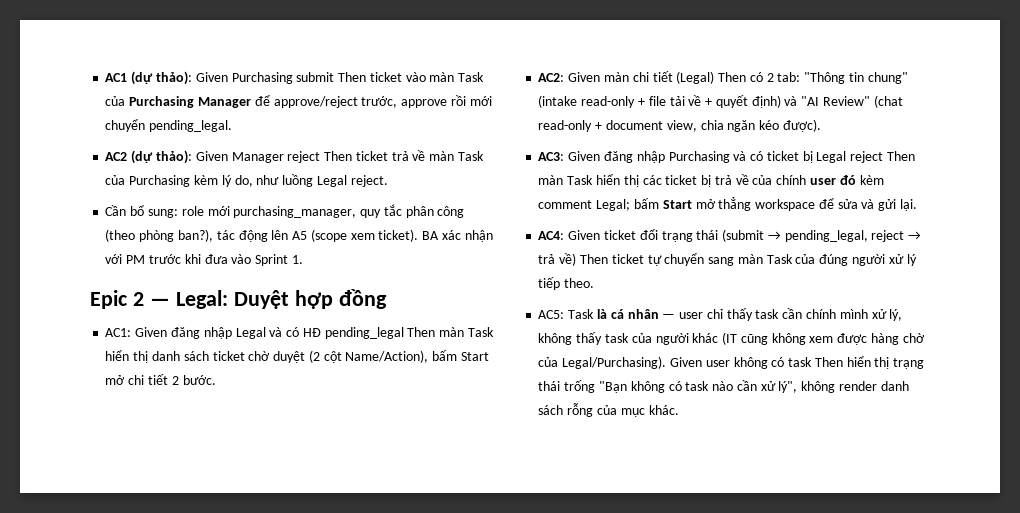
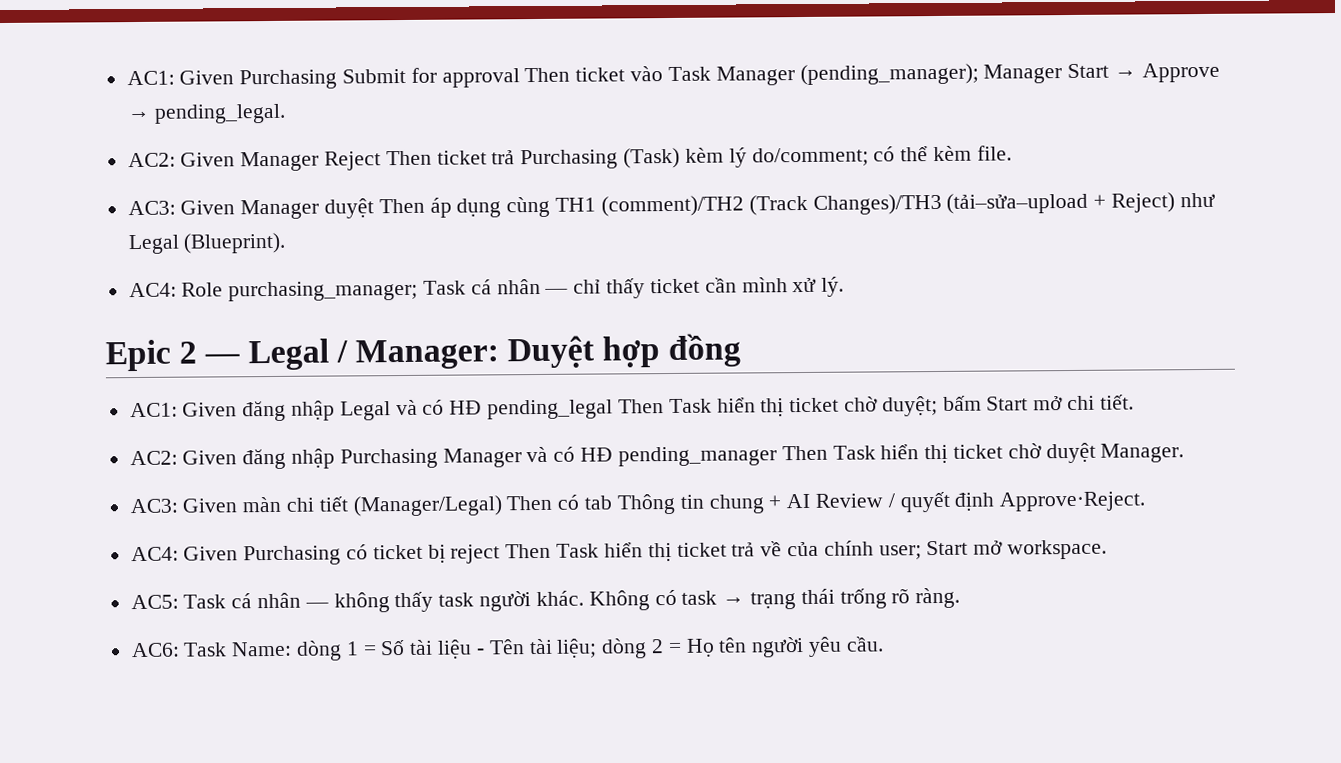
- AC1 (dự thảo): Given Purchasing submit Then ticket vào màn Task của Purchasing Manager để approve/reject trước, approve rồi mới chuyển pending_legal.
- AC2 (dự thảo): Given Manager reject Then ticket trả về màn Task của Purchasing kèm lý do, như luồng Legal reject.
- Cần bổ sung: role mới purchasing_manager, quy tắc phân công (theo phòng ban?), tác động lên A5 (scope xem ticket). BA xác nhận với PM trước khi đưa vào Sprint 1.
+ AC1: Given Purchasing Submit for approval Then ticket vào Task Manager (pending_manager); Manager Start → Approve → pending_legal.
+ AC2: Given Manager Reject Then ticket trả Purchasing (Task) kèm lý do/comment; có thể kèm file.
+ AC3: Given Manager duyệt Then áp dụng cùng TH1 (comment)/TH2 (Track Changes)/TH3 (tải–sửa–upload + Reject) như Legal (Blueprint).
+ AC4: Role purchasing_manager; Task cá nhân — chỉ thấy ticket cần mình xử lý.
- Epic 2 — Legal: Duyệt hợp đồng
+ Epic 2 — Legal / Manager: Duyệt hợp đồng
- AC1: Given đăng nhập Legal và có HĐ pending_legal Then màn Task hiển thị danh sách ticket chờ duyệt (2 cột Name/Action), bấm Start mở chi tiết 2 bước.
- AC2: Given màn chi tiết (Legal) Then có 2 tab: "Thông tin chung" (intake read-only + file tải về + quyết định) và "AI Review" (chat read-only + document view, chia ngăn kéo được).
- AC3: Given đăng nhập Purchasing và có ticket bị Legal reject Then màn Task hiển thị các ticket bị trả về của chính user đó kèm comment Legal; bấm Start mở thẳng workspace để sửa và gửi lại.
- AC4: Given ticket đổi trạng thái (submit → pending_legal, reject → trả về) Then ticket tự chuyển sang màn Task của đúng người xử lý tiếp theo.
+ AC1: Given đăng nhập Legal và có HĐ pending_legal Then Task hiển thị ticket chờ duyệt; bấm Start mở chi tiết.
+ AC2: Given đăng nhập Purchasing Manager và có HĐ pending_manager Then Task hiển thị ticket chờ duyệt Manager.
+ AC3: Given màn chi tiết (Manager/Legal) Then có tab Thông tin chung + AI Review / quyết định Approve·Reject.
+ AC4: Given Purchasing có ticket bị reject Then Task hiển thị ticket trả về của chính user; Start mở workspace.
- AC5: Task là cá nhân — user chỉ thấy task cần chính mình xử lý, không thấy task của người khác (IT cũng không xem được hàng chờ của Legal/Purchasing). Given user không có task Then hiển thị trạng thái trống "Bạn không có task nào cần xử lý", không render danh sách rỗng của mục khác.
+ AC5: Task cá nhân — không thấy task người khác. Không có task → trạng thái trống rõ ràng.
+ AC6: Task Name: dòng 1 = Số tài liệu - Tên tài liệu; dòng 2 = Họ tên người yêu cầu.

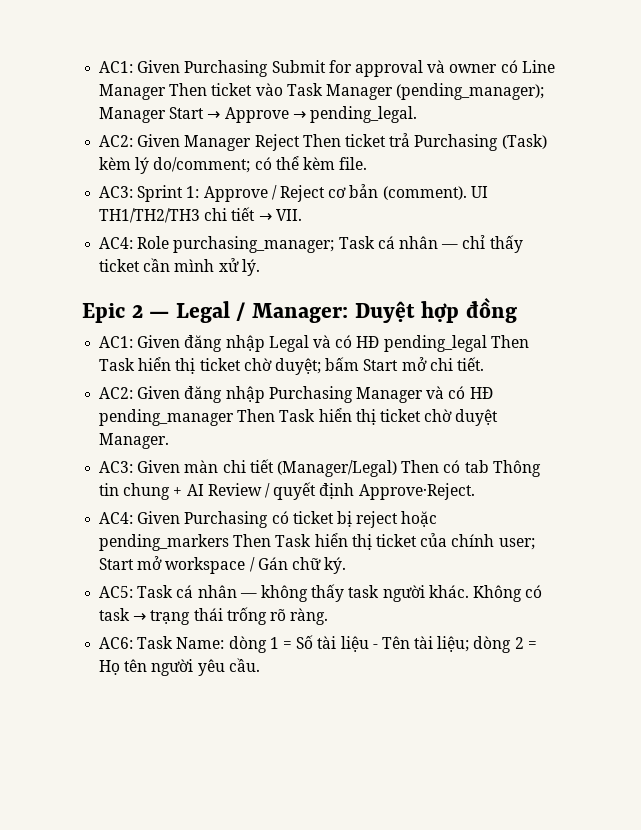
- AC1: Given Purchasing Submit for approval Then ticket vào Task Manager (pending_manager); Manager Start → Approve → pending_legal.
+ AC1: Given Purchasing Submit for approval và owner có Line Manager Then ticket vào Task Manager (pending_manager); Manager Start → Approve → pending_legal.
- AC3: Given Manager duyệt Then áp dụng cùng TH1 (comment)/TH2 (Track Changes)/TH3 (tải–sửa–upload + Reject) như Legal (Blueprint).
+ AC3: Sprint 1: Approve / Reject cơ bản (comment). UI TH1/TH2/TH3 chi tiết → VII.
- AC4: Given Purchasing có ticket bị reject Then Task hiển thị ticket trả về của chính user; Start mở workspace.
+ AC4: Given Purchasing có ticket bị reject hoặc pending_markers Then Task hiển thị ticket của chính user; Start mở workspace / Gán chữ ký.

